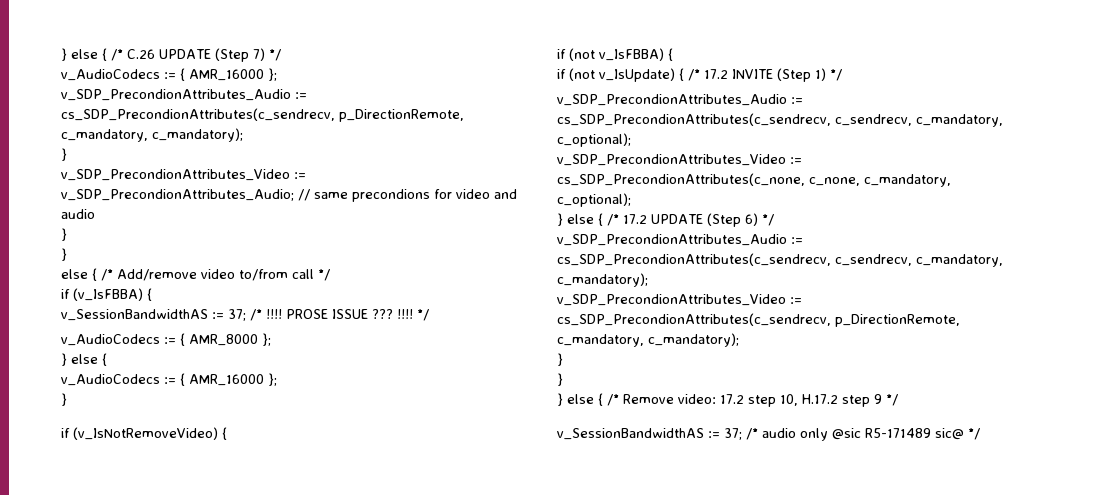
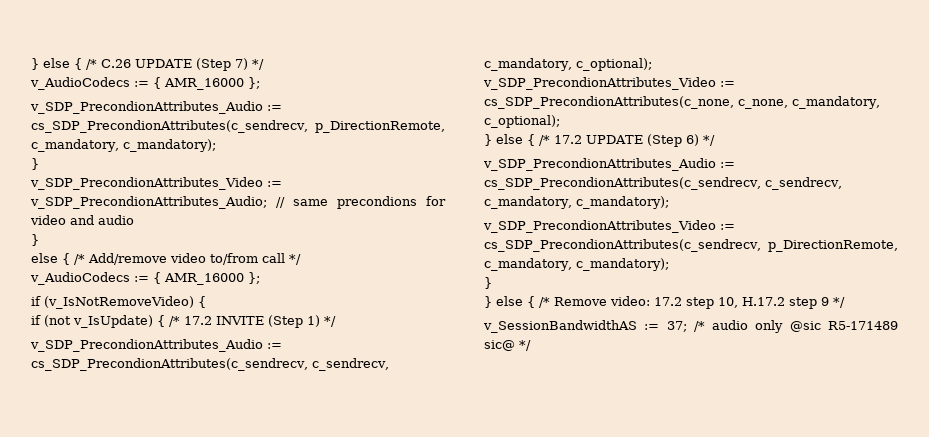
  v_SDP_PrecondionAttributes_Video := v_SDP_PrecondionAttributes_Audio; // same precondions for video and audio
- }
  else { /* Add/remove video to/from call */
- if (v_IsFBBA) {
- v_SessionBandwidthAS := 37; /* !!!! PROSE ISSUE ??? !!!! */
- v_AudioCodecs := { AMR_8000 };
- } else {
  v_AudioCodecs := { AMR_16000 };
- }
- if (not v_IsFBBA) {
  v_SDP_PrecondionAttributes_Video := cs_SDP_PrecondionAttributes(c_sendrecv, p_DirectionRemote, c_mandatory, c_mandatory);
- }

